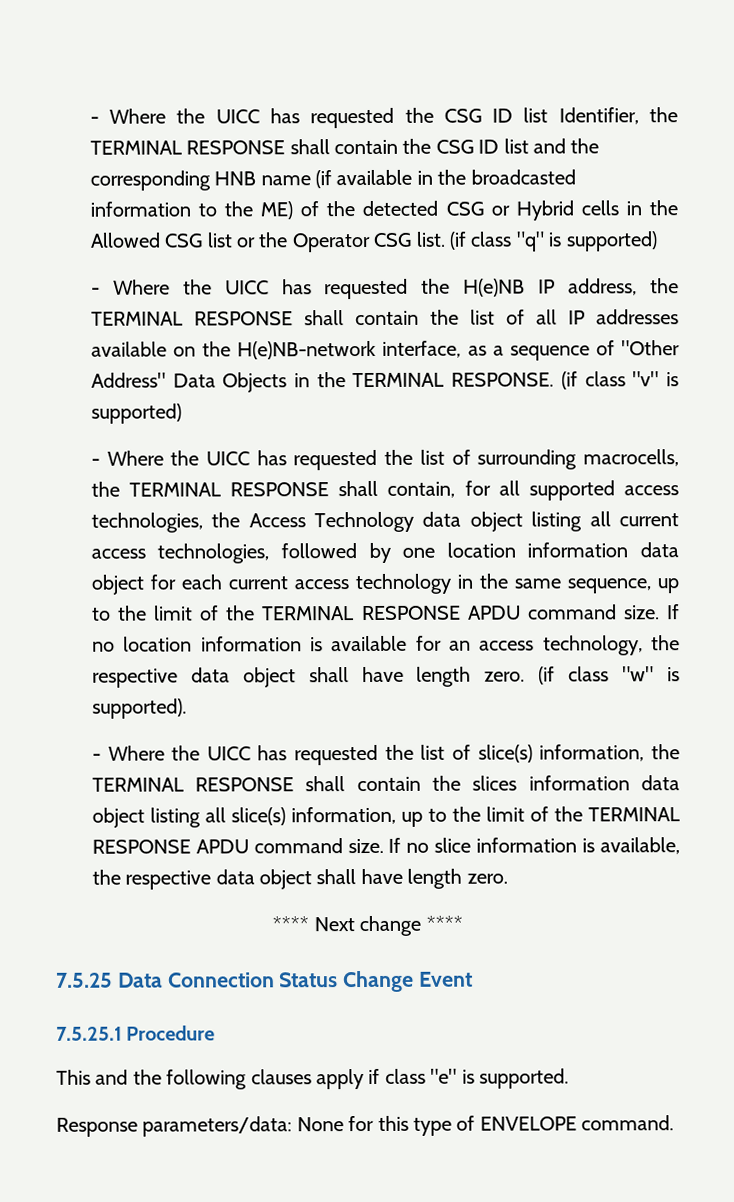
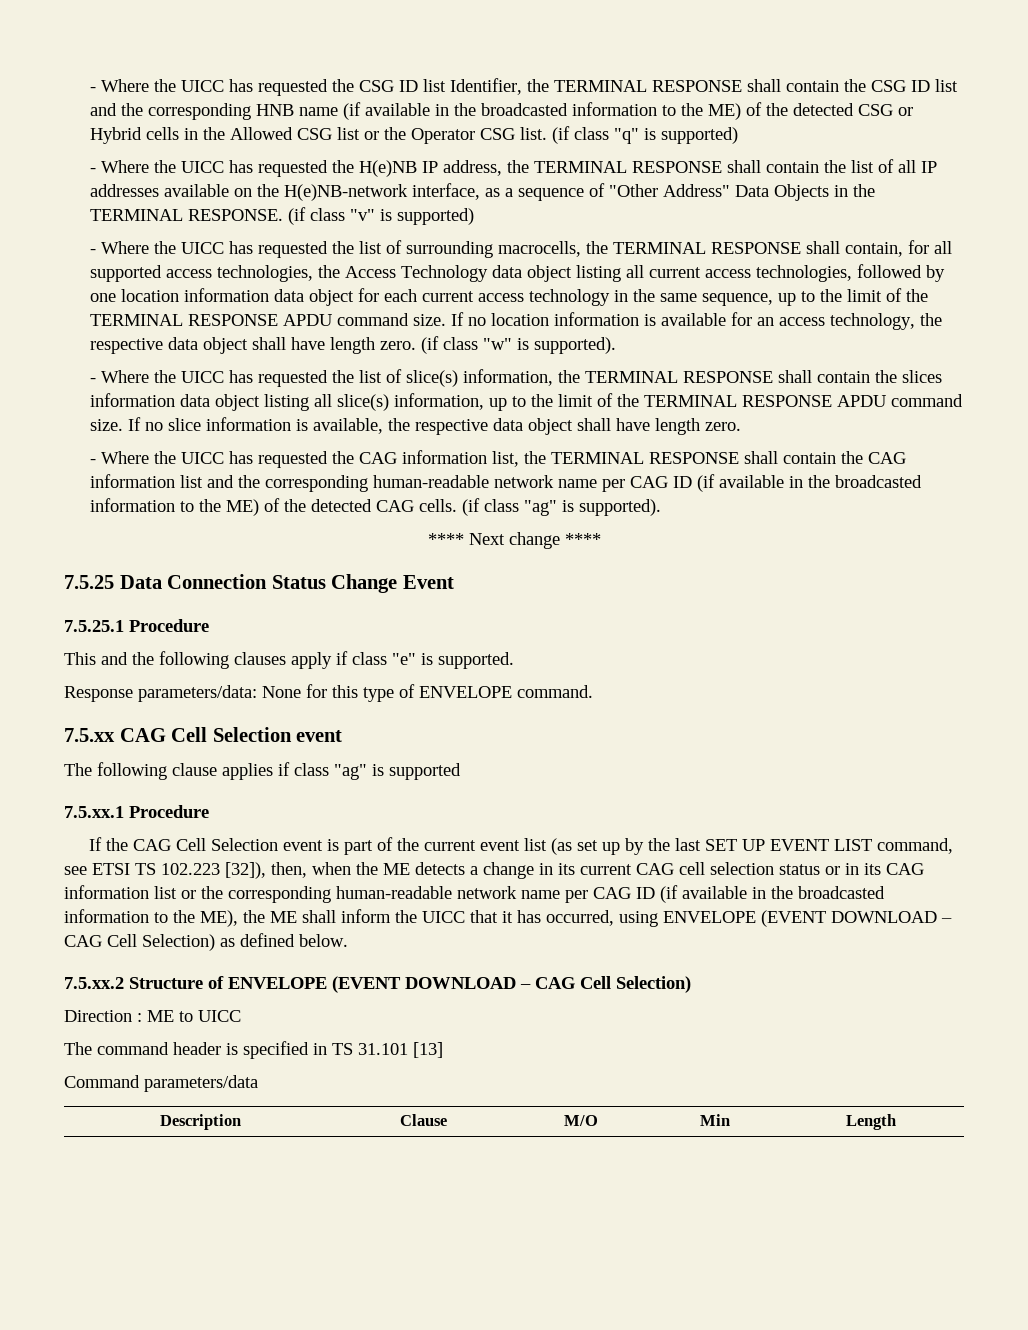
+ - Where the UICC has requested the CAG information list, the TERMINAL RESPONSE shall contain the CAG information list and the corresponding human-readable network name per CAG ID (if available in the broadcasted information to the ME) of the detected CAG cells. (if class "ag" is supported).
+ 7.5.xx CAG Cell Selection event
+ The following clause applies if class "ag" is supported
+ 7.5.xx.1 Procedure
+ If the CAG Cell Selection event is part of the current event list (as set up by the last SET UP EVENT LIST command, see ETSI TS 102.223 [32]), then, when the ME detects a change in its current CAG cell selection status or in its CAG information list or the corresponding human-readable network name per CAG ID (if available in the broadcasted information to the ME), the ME shall inform the UICC that it has occurred, using ENVELOPE (EVENT DOWNLOAD – CAG Cell Selection) as defined below.
+ 7.5.xx.2 Structure of ENVELOPE (EVENT DOWNLOAD – CAG Cell Selection)
+ Direction : ME to UICC
+ The command header is specified in TS 31.101 [13]
+ Command parameters/data
+ Description | Clause | M/O | Min | Length

